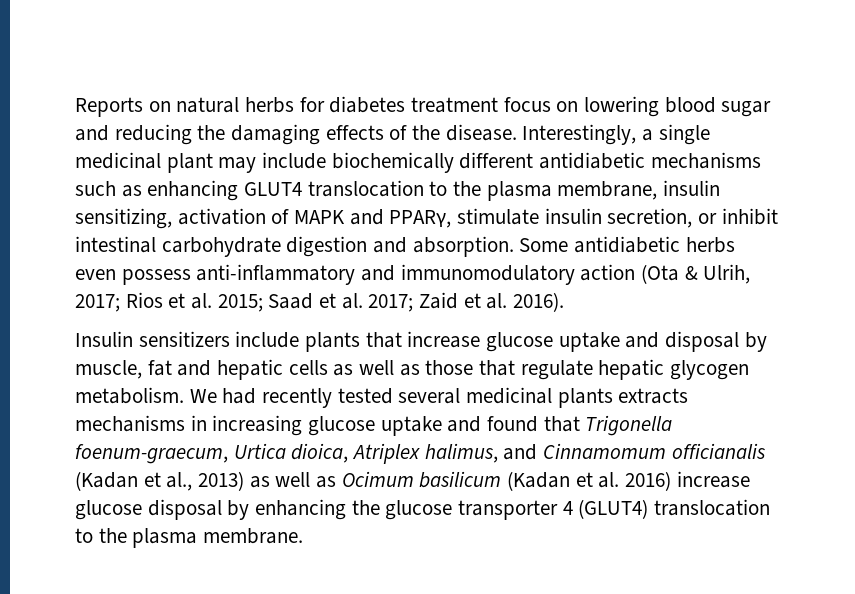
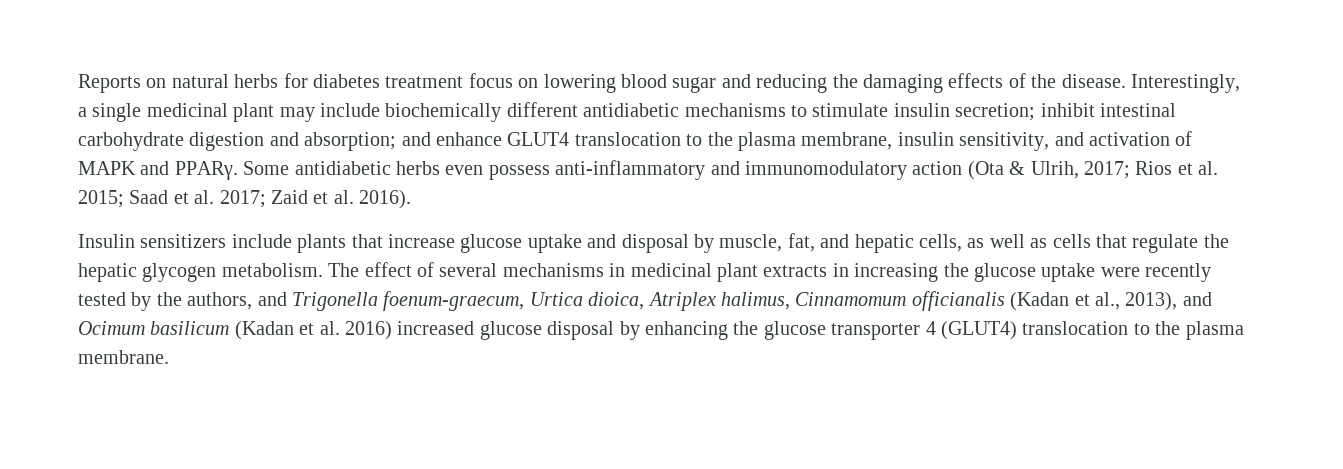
- Interestingly, a single medicinal plant may include biochemically different antidiabetic mechanisms such as enhancing GLUT4 translocation to the plasma membrane, insulin sensitizing, activation of MAPK and PPARγ, stimulate insulin secretion, or inhibit intestinal carbohydrate digestion and absorption.
+ Interestingly, a single medicinal plant may include biochemically different antidiabetic mechanisms to stimulate insulin secretion; inhibit intestinal carbohydrate digestion and absorption; and enhance GLUT4 translocation to the plasma membrane, insulin sensitivity, and activation of MAPK and PPARγ.
- Insulin sensitizers include plants that increase glucose uptake and disposal by muscle, fat and hepatic cells as well as those that regulate hepatic glycogen metabolism.
+ Insulin sensitizers include plants that increase glucose uptake and disposal by muscle, fat, and hepatic cells, as well as cells that regulate the hepatic glycogen metabolism.
- We had recently tested several medicinal plants extracts mechanisms in increasing glucose uptake and found that Trigonella foenum-graecum, Urtica dioica, Atriplex halimus, and Cinnamomum officianalis (Kadan et al., 2013) as well as Ocimum basilicum (Kadan et al. 2016) increase glucose disposal by enhancing the glucose transporter 4 (GLUT4) translocation to the plasma membrane.
+ The effect of several mechanisms in medicinal plant extracts in increasing the glucose uptake were recently tested by the authors, and Trigonella foenum-graecum, Urtica dioica, Atriplex halimus, Cinnamomum officianalis (Kadan et al., 2013), and Ocimum basilicum (Kadan et al. 2016) increased glucose disposal by enhancing the glucose transporter 4 (GLUT4) translocation to the plasma membrane.

